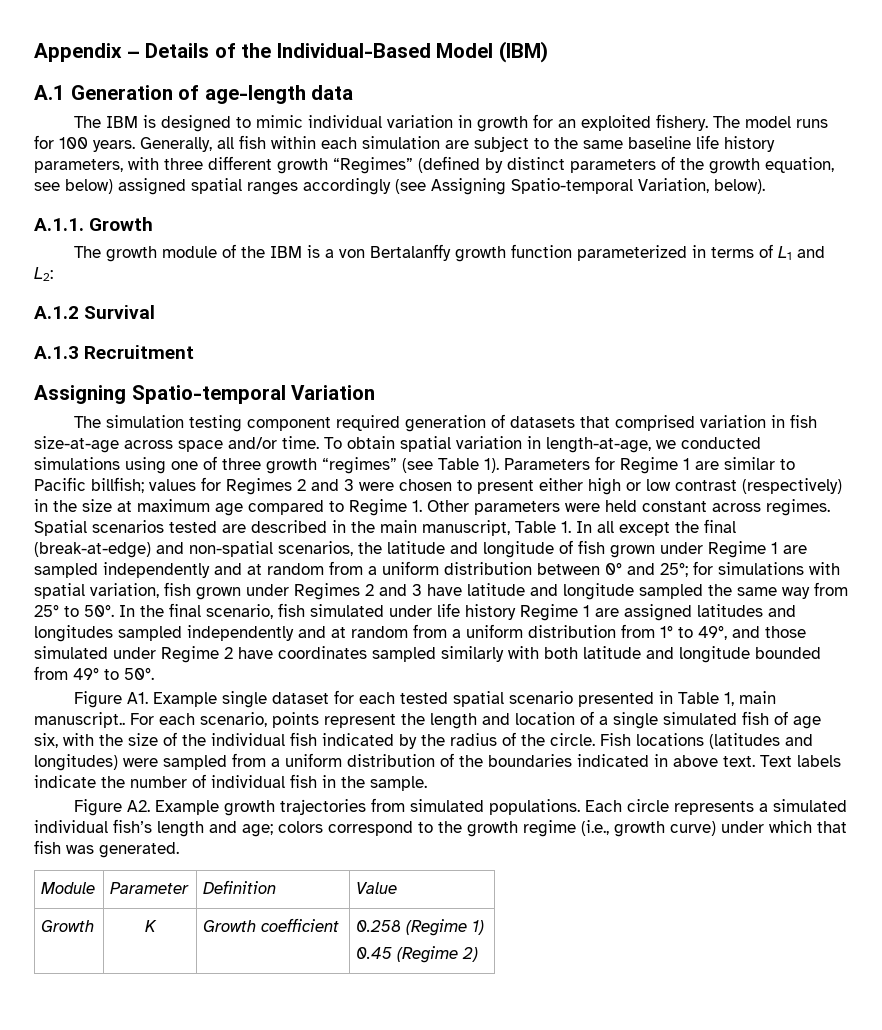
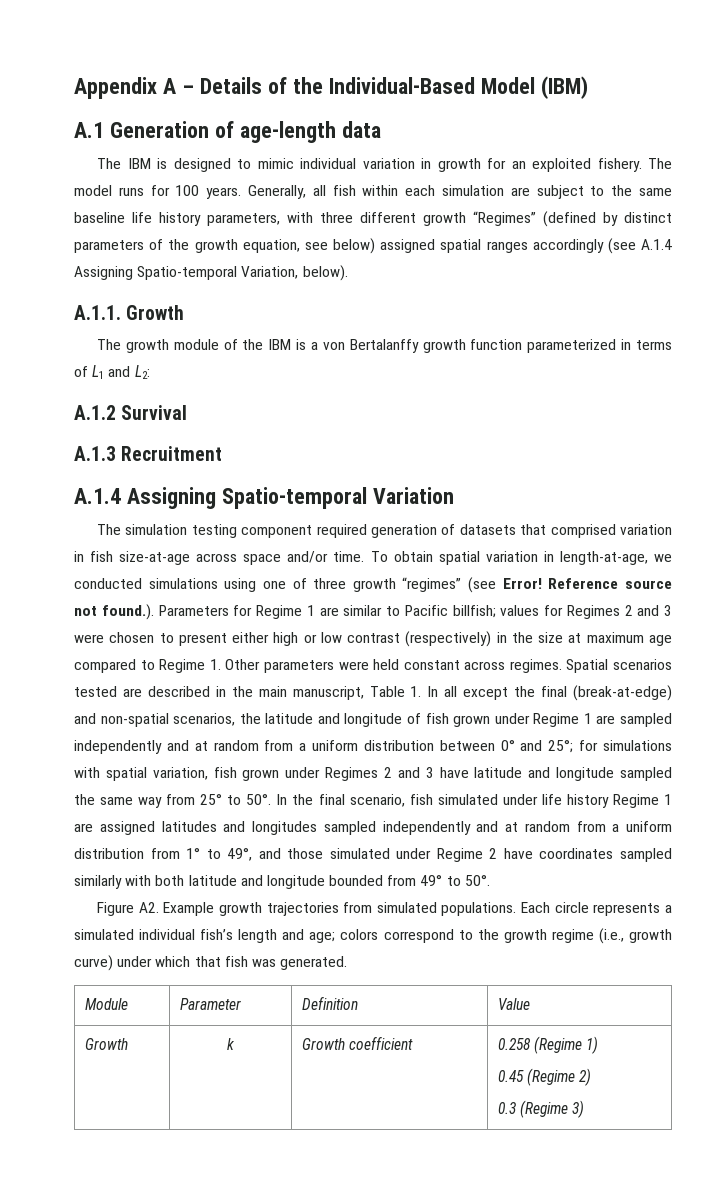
- Appendix – Details of the Individual-Based Model (IBM)
+ Appendix A – Details of the Individual-Based Model (IBM)
- Generally, all fish within each simulation are subject to the same baseline life history parameters, with three different growth “Regimes” (defined by distinct parameters of the growth equation, see below) assigned spatial ranges accordingly (see Assigning Spatio-temporal Variation, below).
+ Generally, all fish within each simulation are subject to the same baseline life history parameters, with three different growth “Regimes” (defined by distinct parameters of the growth equation, see below) assigned spatial ranges accordingly (see A.1.4 Assigning Spatio-temporal Variation, below).
- Assigning Spatio-temporal Variation
+ A.1.4 Assigning Spatio-temporal Variation
- To obtain spatial variation in length-at-age, we conducted simulations using one of three growth “regimes” (see Table 1). Parameters for Regime 1 are similar to Pacific billfish; values for Regimes 2 and 3 were chosen to present either high or low contrast (respectively) in the size at maximum age compared to Regime 1. Other parameters were held constant across regimes.
+ To obtain spatial variation in length-at-age, we conducted simulations using one of three growth “regimes” (see Error! Reference source not found.). Parameters for Regime 1 are similar to Pacific billfish; values for Regimes 2 and 3 were chosen to present either high or low contrast (respectively) in the size at maximum age compared to Regime 1. Other parameters were held constant across regimes.
- Figure A1. Example single dataset for each tested spatial scenario presented in Table 1, main manuscript.. For each scenario, points represent the length and location of a single simulated fish of age six, with the size of the individual fish indicated by the radius of the circle. Fish locations (latitudes and longitudes) were sampled from a uniform distribution of the boundaries indicated in above text. Text labels indicate the number of individual fish in the sample.
- Growth | K | Growth coefficient | 0.258 (Regime 1)
+ Growth | k | Growth coefficient | 0.258 (Regime 1)
  0.45 (Regime 2)
+ 0.3 (Regime 3)

